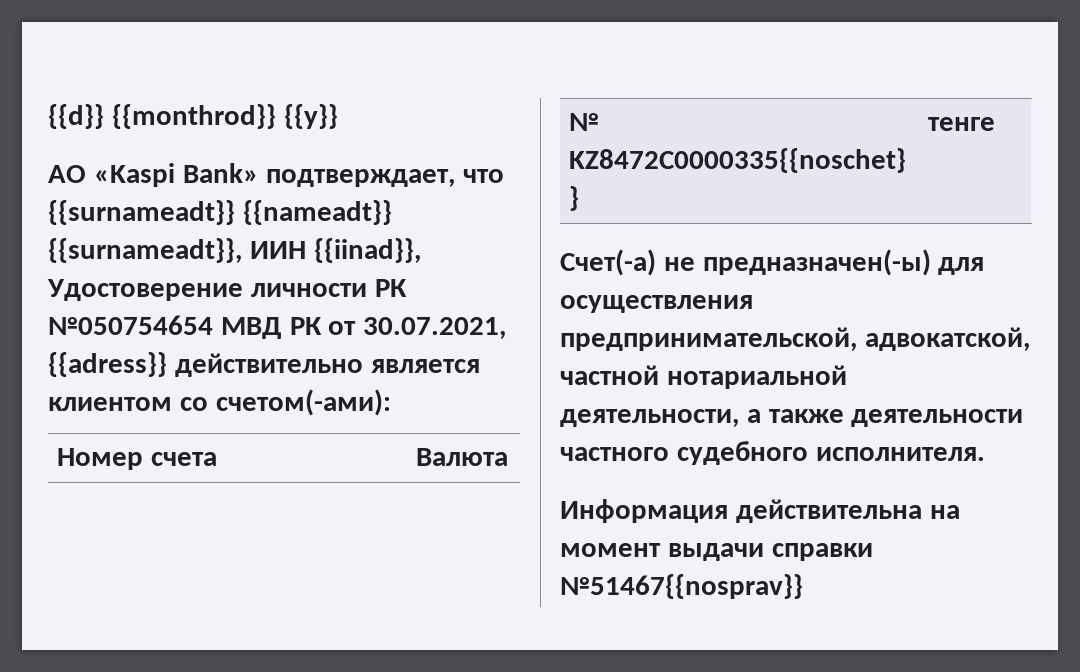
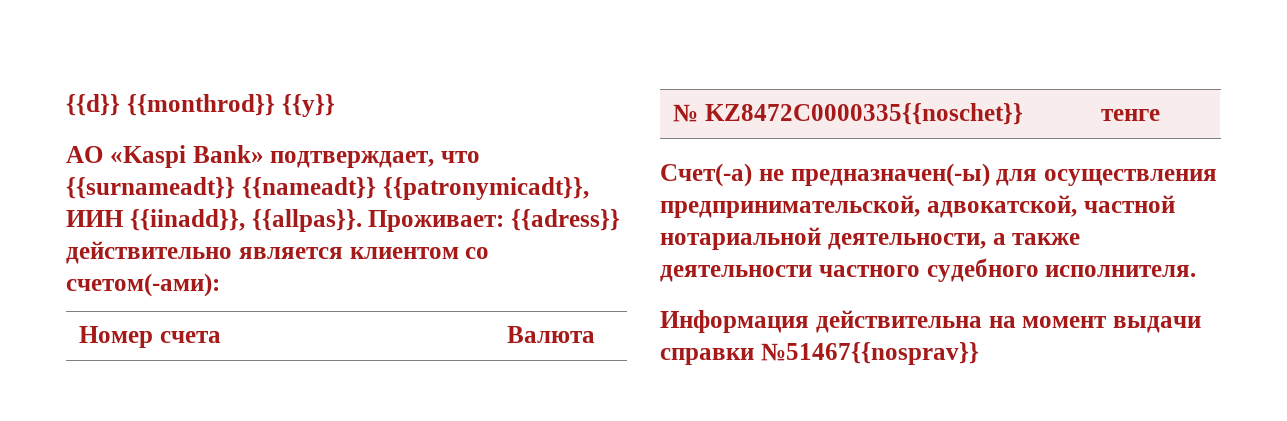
- АО «Kaspi Bank» подтверждает, что {{surnameadt}} {{nameadt}} {{surnameadt}}, ИИН {{iinad}}, Удостоверение личности РК №050754654 МВД РК от 30.07.2021, {{adress}} действительно является клиентом со счетом(-ами):
+ АО «Kaspi Bank» подтверждает, что {{surnameadt}} {{nameadt}} {{patronymicadt}}, ИИН {{iinadd}}, {{allpas}}. Проживает: {{adress}} действительно является клиентом со счетом(-ами):

